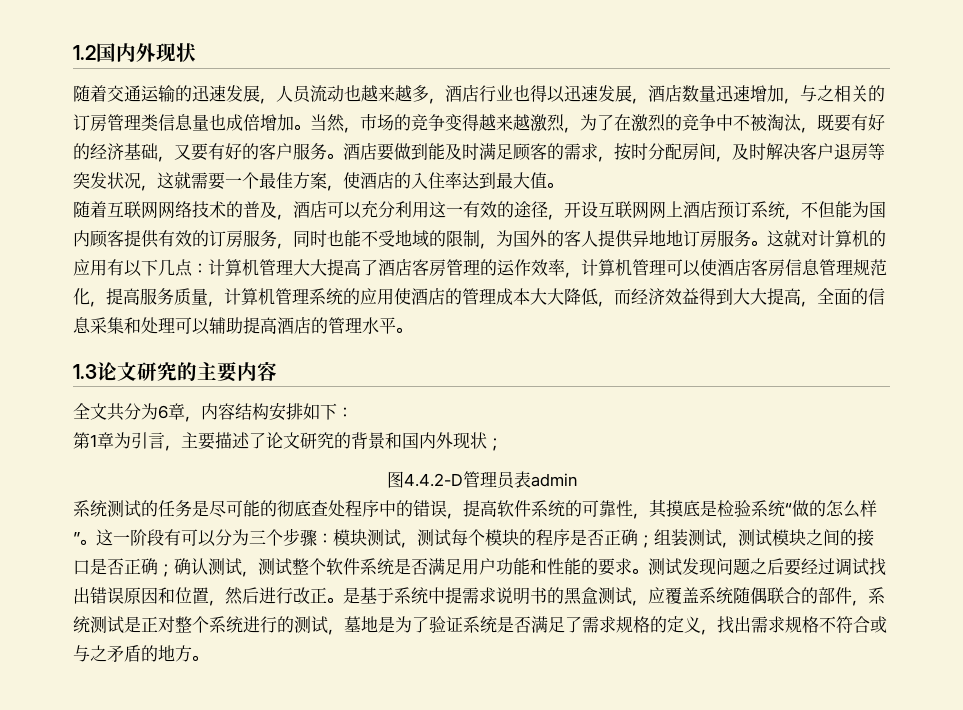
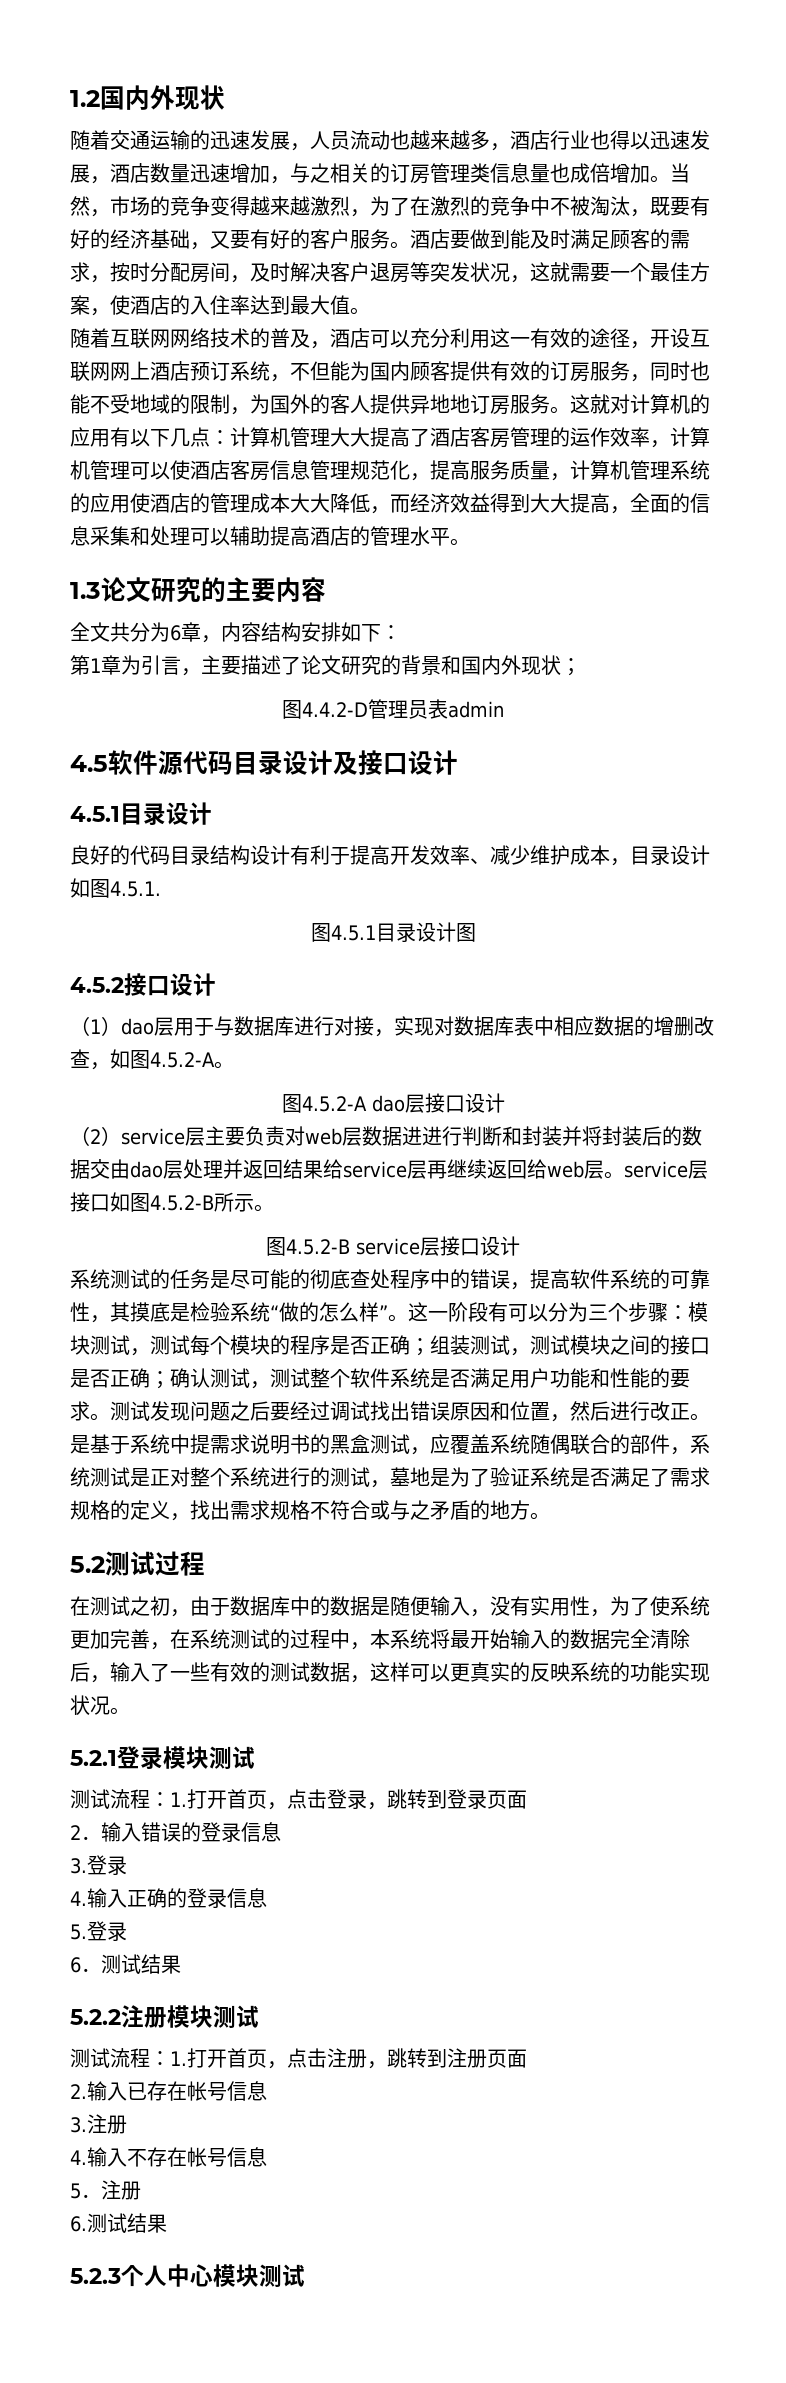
+ 4.5软件源代码目录设计及接口设计
+ 4.5.1目录设计
+ 良好的代码目录结构设计有利于提高开发效率、减少维护成本，目录设计如图4.5.1.
+ 图4.5.1目录设计图
+ 4.5.2接口设计
+ （1）dao层用于与数据库进行对接，实现对数据库表中相应数据的增删改查，如图4.5.2-A。
+ 图4.5.2-A dao层接口设计
+ （2）service层主要负责对web层数据进进行判断和封装并将封装后的数据交由dao层处理并返回结果给service层再继续返回给web层。service层接口如图4.5.2-B所示。
+ 图4.5.2-B service层接口设计
+ 5.2测试过程
+ 在测试之初，由于数据库中的数据是随便输入，没有实用性，为了使系统更加完善，在系统测试的过程中，本系统将最开始输入的数据完全清除后，输入了一些有效的测试数据，这样可以更真实的反映系统的功能实现状况。
+ 5.2.1登录模块测试
+ 测试流程：1.打开首页，点击登录，跳转到登录页面
+ 2．输入错误的登录信息
+ 3.登录
+ 4.输入正确的登录信息
+ 5.登录
+ 6．测试结果
+ 5.2.2注册模块测试
+ 测试流程：1.打开首页，点击注册，跳转到注册页面
+ 2.输入已存在帐号信息
+ 3.注册
+ 4.输入不存在帐号信息
+ 5．注册
+ 6.测试结果
+ 5.2.3个人中心模块测试

